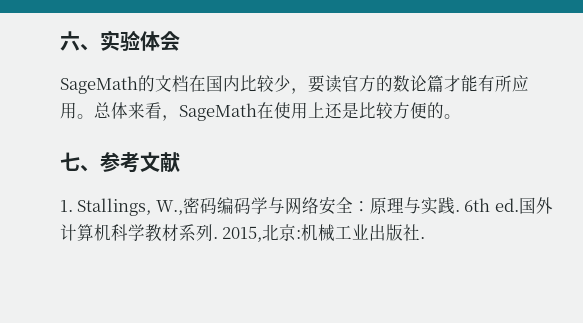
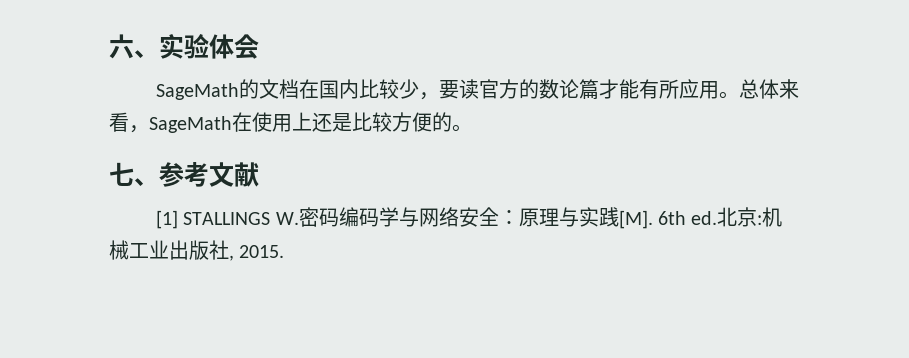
- 1. Stallings, W.,密码编码学与网络安全：原理与实践. 6th ed.国外计算机科学教材系列. 2015,北京:机械工业出版社.
+ [1] STALLINGS W.密码编码学与网络安全：原理与实践[M]. 6th ed.北京:机械工业出版社, 2015.

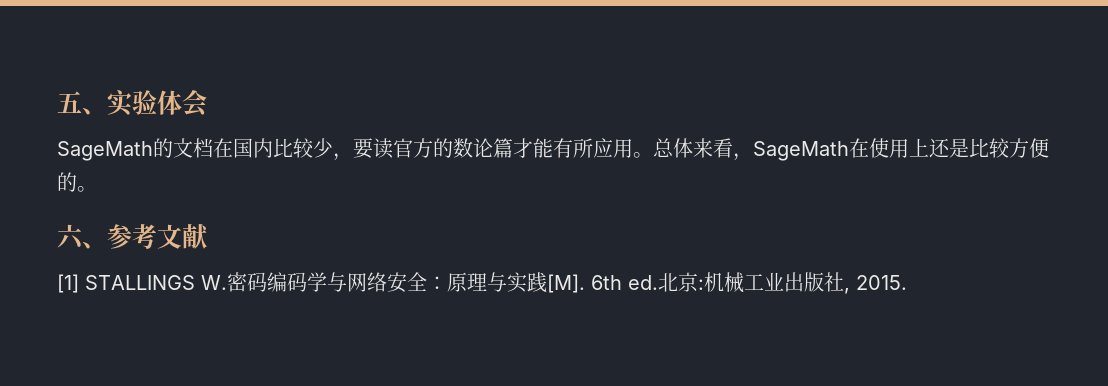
- 六、实验体会
+ 五、实验体会
- 七、参考文献
+ 六、参考文献

